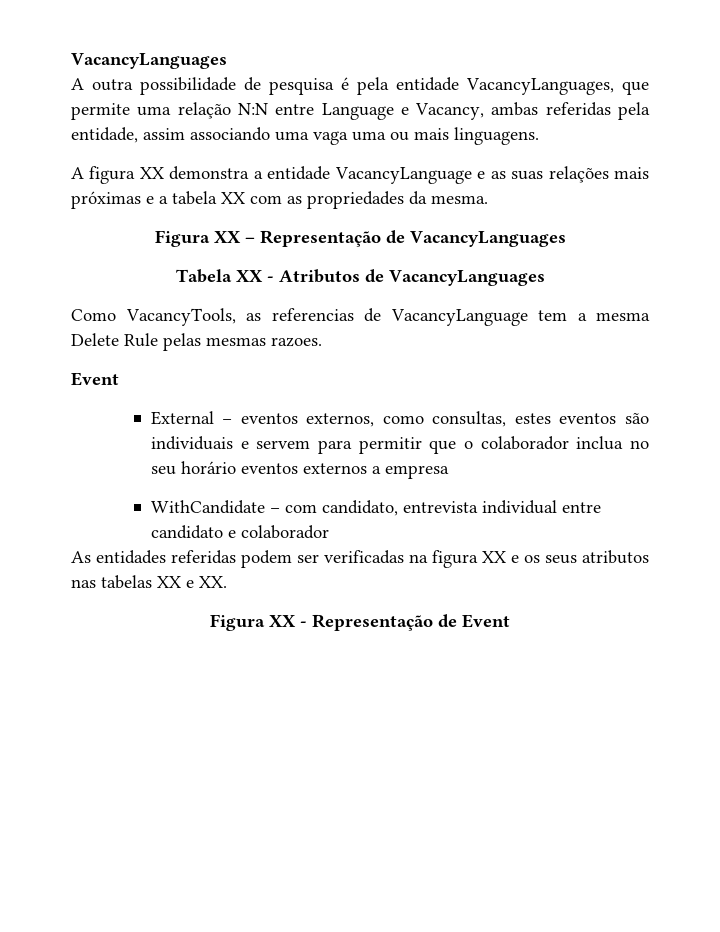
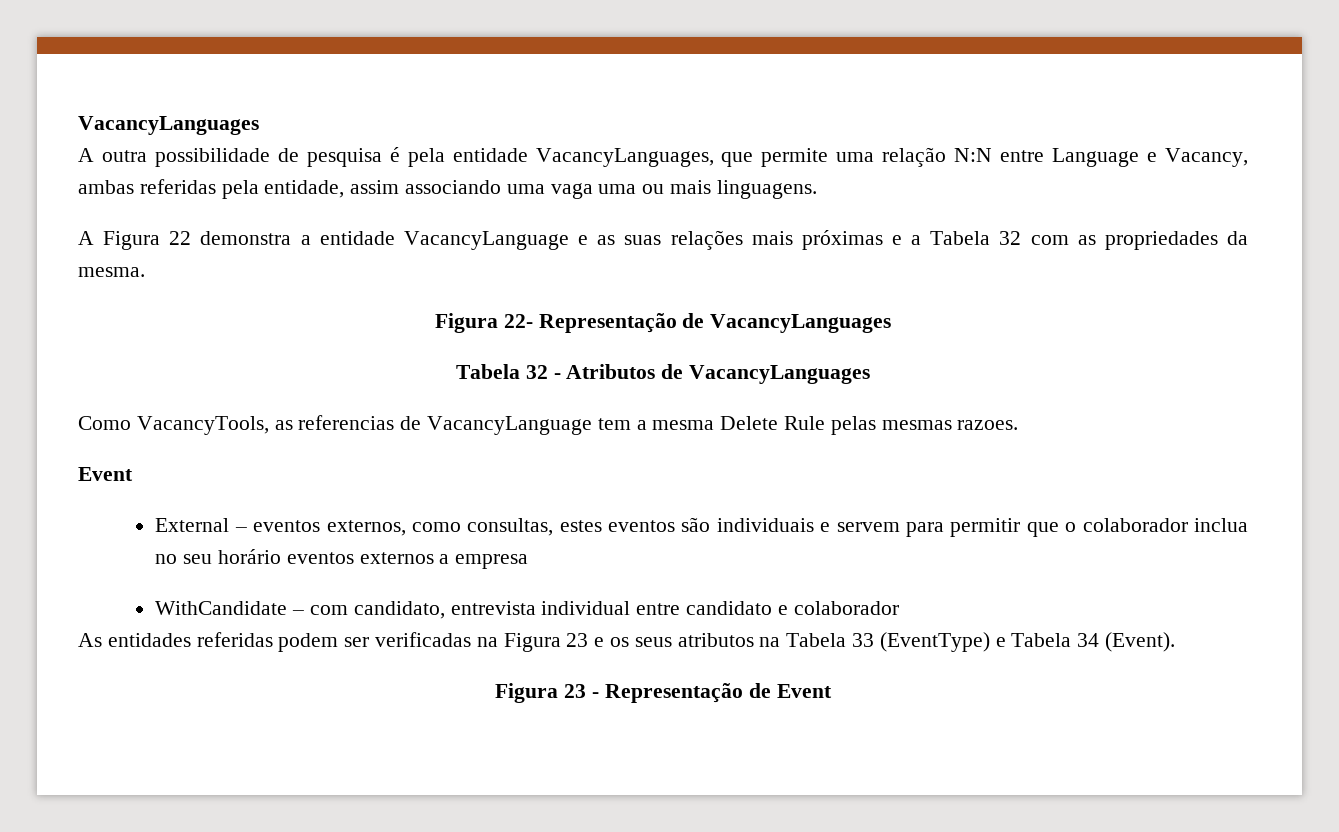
- A figura XX demonstra a entidade VacancyLanguage e as suas relações mais próximas e a tabela XX com as propriedades da mesma.
+ A Figura 22 demonstra a entidade VacancyLanguage e as suas relações mais próximas e a Tabela 32 com as propriedades da mesma.
- Figura XX – Representação de VacancyLanguages
+ Figura 22- Representação de VacancyLanguages
- Tabela XX - Atributos de VacancyLanguages
+ Tabela 32 - Atributos de VacancyLanguages
- As entidades referidas podem ser verificadas na figura XX e os seus atributos nas tabelas XX e XX.
- Figura XX - Representação de Event
+ As entidades referidas podem ser verificadas na Figura 23 e os seus atributos na Tabela 33 (EventType) e Tabela 34 (Event).
+ Figura 23 - Representação de Event

